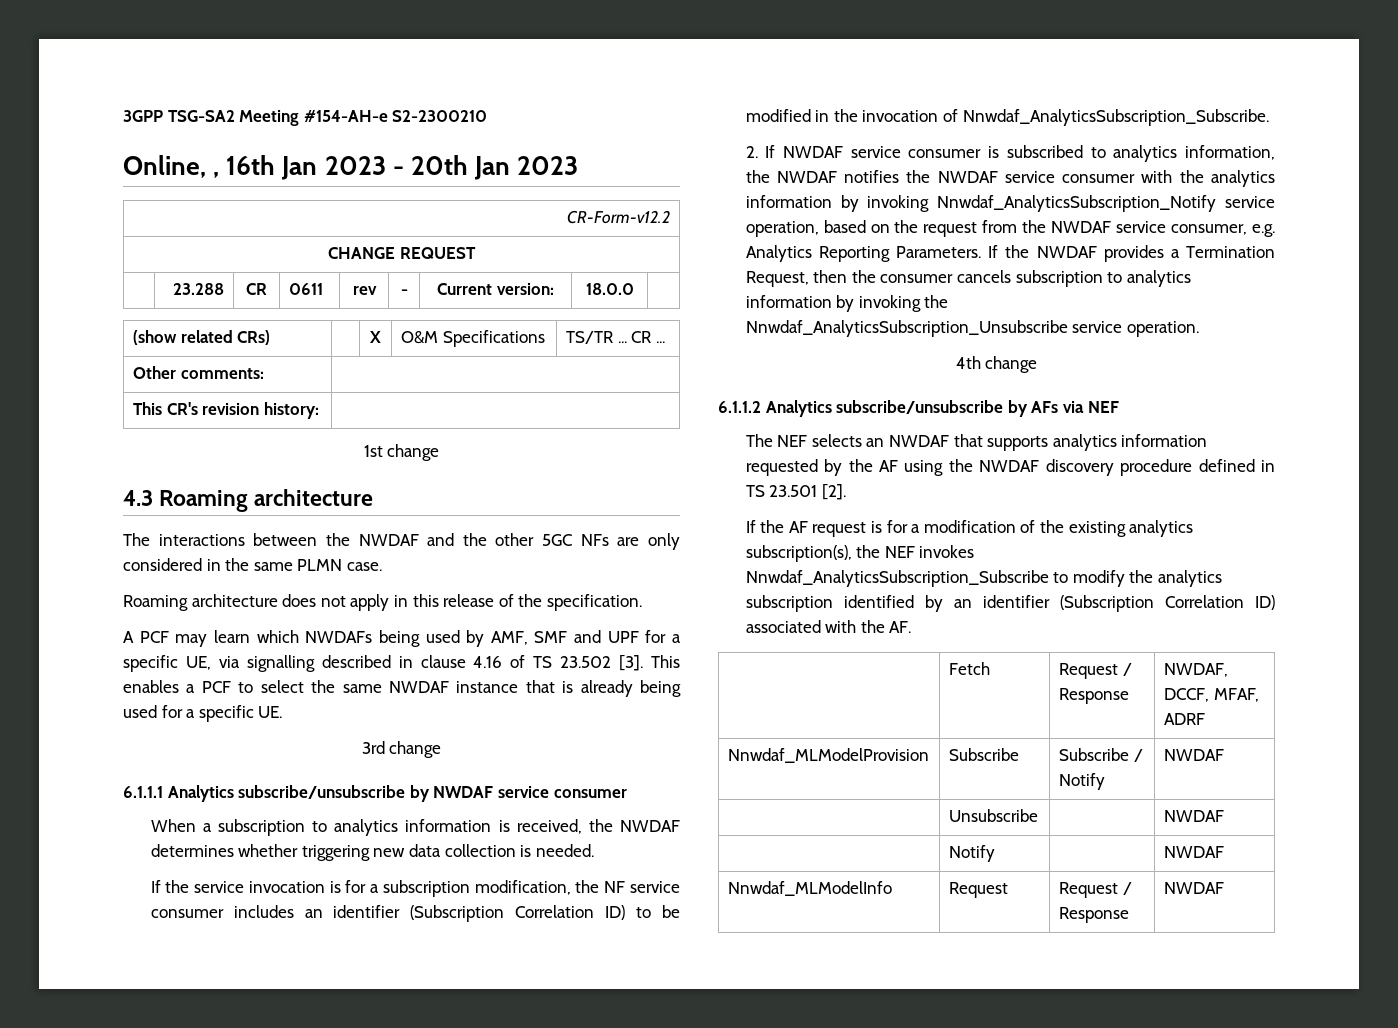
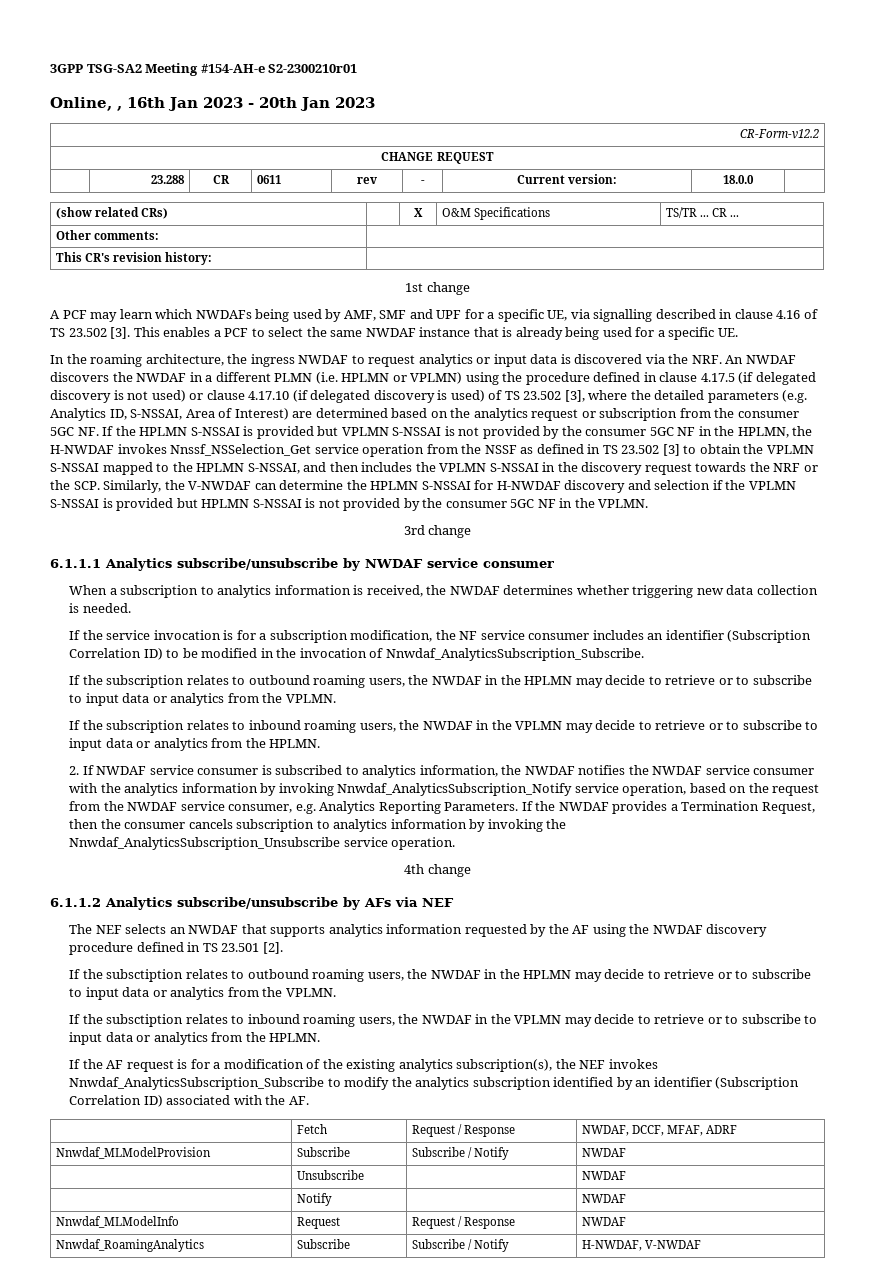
- 3GPP TSG-SA2 Meeting #154-AH-e S2-2300210
+ 3GPP TSG-SA2 Meeting #154-AH-e S2-2300210r01
- 4.3 Roaming architecture
- The interactions between the NWDAF and the other 5GC NFs are only considered in the same PLMN case.
- Roaming architecture does not apply in this release of the specification.
+ In the roaming architecture, the ingress NWDAF to request analytics or input data is discovered via the NRF. An NWDAF discovers the NWDAF in a different PLMN (i.e. HPLMN or VPLMN) using the procedure defined in clause 4.17.5 (if delegated discovery is not used) or clause 4.17.10 (if delegated discovery is used) of TS 23.502 [3], where the detailed parameters (e.g. Analytics ID, S-NSSAI, Area of Interest) are determined based on the analytics request or subscription from the consumer 5GC NF. If the HPLMN S-NSSAI is provided but VPLMN S-NSSAI is not provided by the consumer 5GC NF in the HPLMN, the H-NWDAF invokes Nnssf_NSSelection_Get service operation from the NSSF as defined in TS 23.502 [3] to obtain the VPLMN S-NSSAI mapped to the HPLMN S-NSSAI, and then includes the VPLMN S-NSSAI in the discovery request towards the NRF or the SCP. Similarly, the V-NWDAF can determine the HPLMN S-NSSAI for H-NWDAF discovery and selection if the VPLMN S-NSSAI is provided but HPLMN S-NSSAI is not provided by the consumer 5GC NF in the VPLMN.
+ If the subscription relates to outbound roaming users, the NWDAF in the HPLMN may decide to retrieve or to subscribe to input data or analytics from the VPLMN.
+ If the subscription relates to inbound roaming users, the NWDAF in the VPLMN may decide to retrieve or to subscribe to input data or analytics from the HPLMN.
+ If the subsctiption relates to outbound roaming users, the NWDAF in the HPLMN may decide to retrieve or to subscribe to input data or analytics from the VPLMN.
+ If the subsctiption relates to inbound roaming users, the NWDAF in the VPLMN may decide to retrieve or to subscribe to input data or analytics from the HPLMN.
+ Nnwdaf_RoamingAnalytics | Subscribe | Subscribe / Notify | H-NWDAF, V-NWDAF

